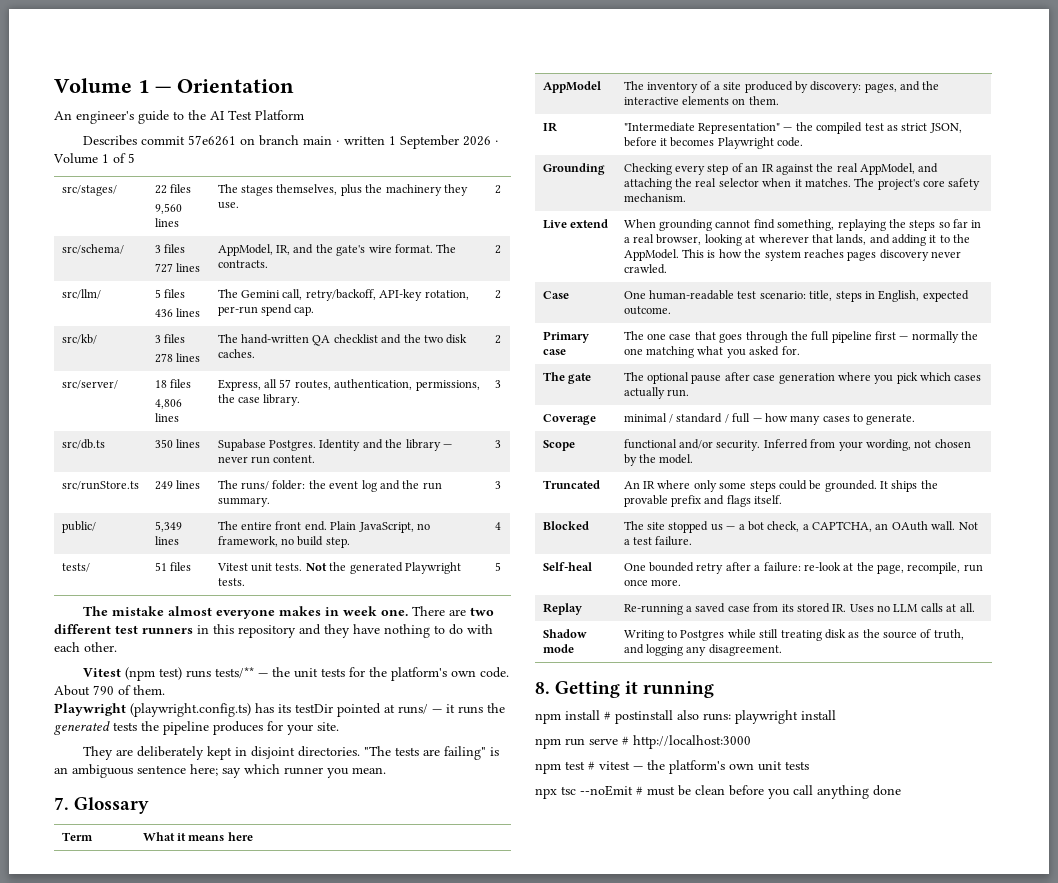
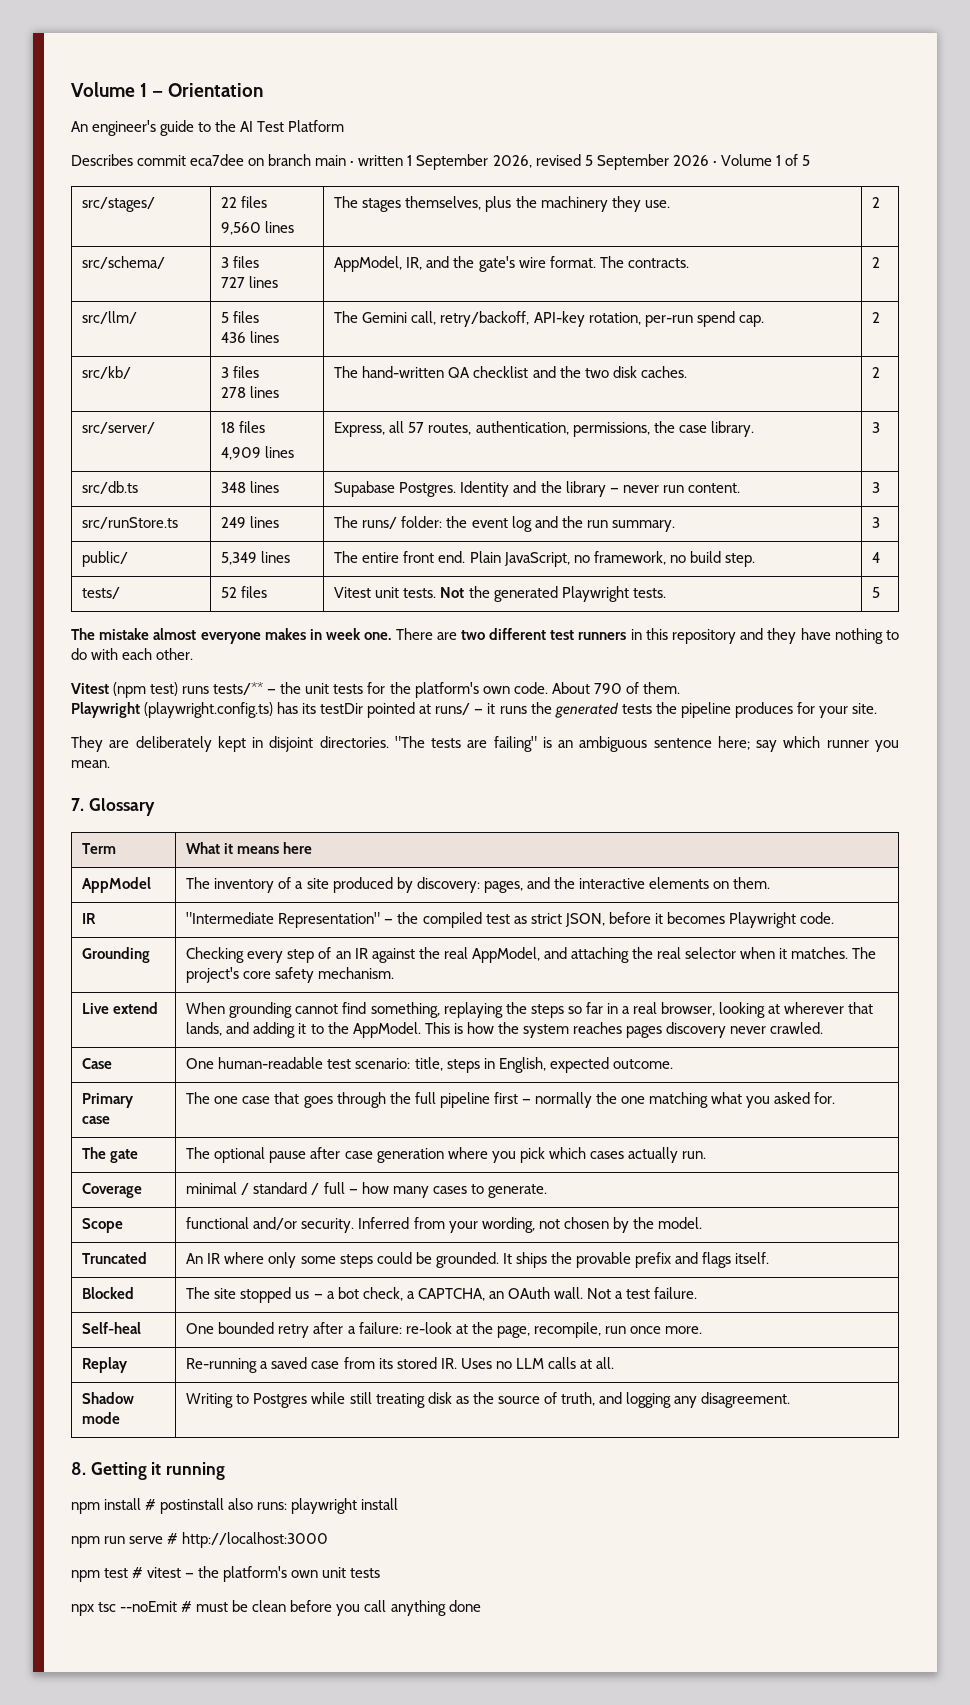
- Describes commit 57e6261 on branch main · written 1 September 2026 · Volume 1 of 5
+ Describes commit eca7dee on branch main · written 1 September 2026, revised 5 September 2026 · Volume 1 of 5
  src/server/ | 18 files
- 4,806 lines | Express, all 57 routes, authentication, permissions, the case library. | 3
+ 4,909 lines | Express, all 57 routes, authentication, permissions, the case library. | 3
- src/db.ts | 350 lines | Supabase Postgres. Identity and the library — never run content. | 3
+ src/db.ts | 348 lines | Supabase Postgres. Identity and the library — never run content. | 3
- tests/ | 51 files | Vitest unit tests. Not the generated Playwright tests. | 5
+ tests/ | 52 files | Vitest unit tests. Not the generated Playwright tests. | 5

